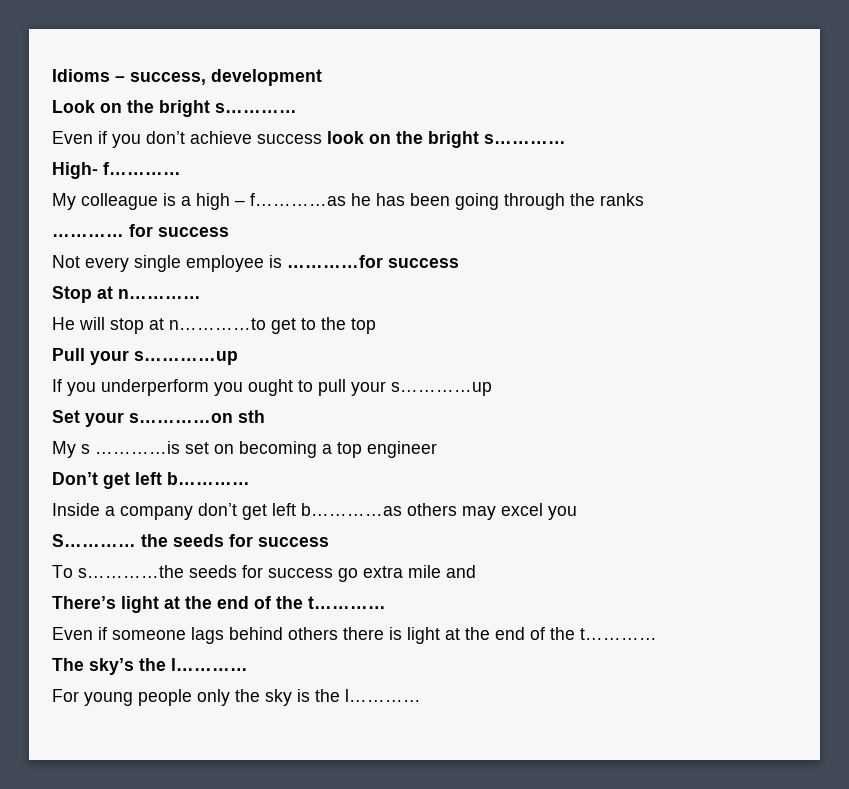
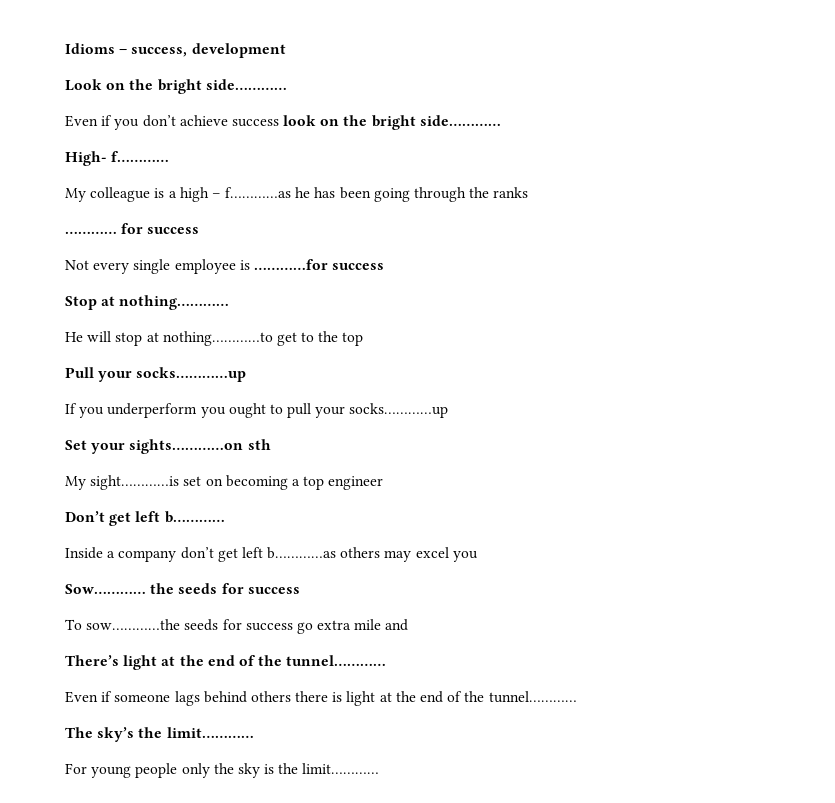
- Look on the bright s…………
+ Look on the bright side…………
- Even if you don’t achieve success look on the bright s…………
+ Even if you don’t achieve success look on the bright side…………
- Stop at n…………
+ Stop at nothing…………
- He will stop at n…………to get to the top
+ He will stop at nothing…………to get to the top
- Pull your s…………up
+ Pull your socks…………up
- If you underperform you ought to pull your s…………up
+ If you underperform you ought to pull your socks…………up
- Set your s…………on sth
+ Set your sights…………on sth
- My s …………is set on becoming a top engineer
+ My sight…………is set on becoming a top engineer
- S………… the seeds for success
+ Sow………… the seeds for success
- To s…………the seeds for success go extra mile and
+ To sow…………the seeds for success go extra mile and
- There’s light at the end of the t…………
+ There’s light at the end of the tunnel…………
- Even if someone lags behind others there is light at the end of the t…………
+ Even if someone lags behind others there is light at the end of the tunnel…………
- The sky’s the l…………
+ The sky’s the limit…………
- For young people only the sky is the l…………
+ For young people only the sky is the limit…………

